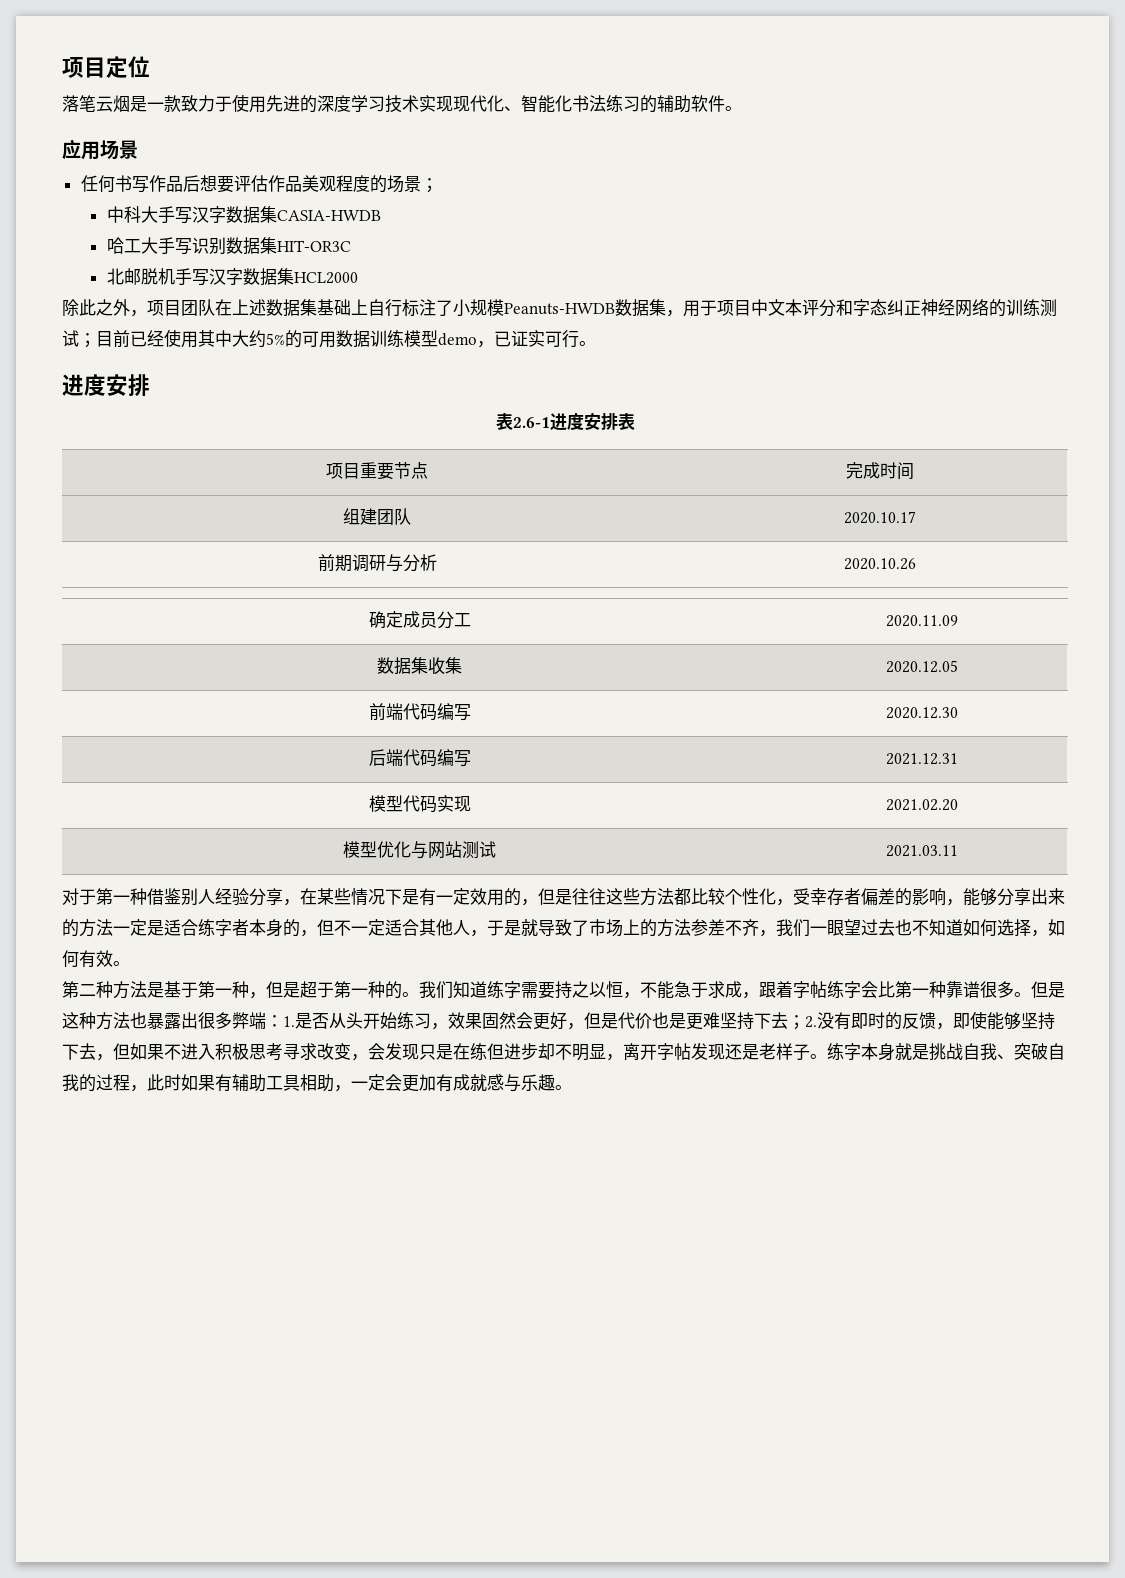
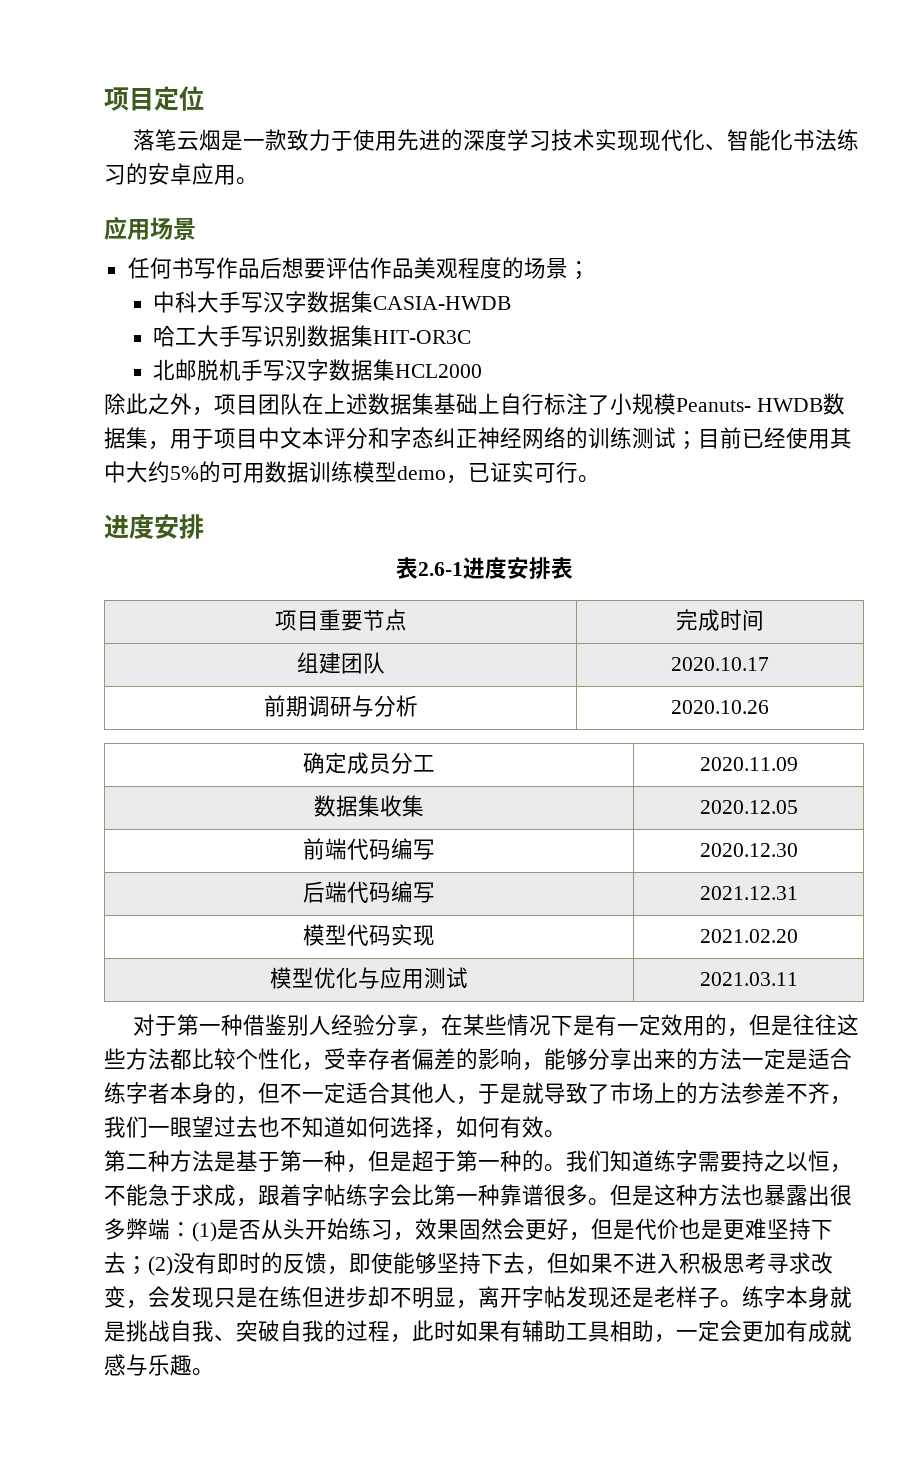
- 落笔云烟是一款致力于使用先进的深度学习技术实现现代化、智能化书法练习的辅助软件。
+ 落笔云烟是一款致力于使用先进的深度学习技术实现现代化、智能化书法练习的安卓应用。
- 除此之外，项目团队在上述数据集基础上自行标注了小规模Peanuts-HWDB数据集，用于项目中文本评分和字态纠正神经网络的训练测试；目前已经使用其中大约5%的可用数据训练模型demo，已证实可行。
+ 除此之外，项目团队在上述数据集基础上自行标注了小规模Peanuts- HWDB数据集，用于项目中文本评分和字态纠正神经网络的训练测试；目前已经使用其中大约5%的可用数据训练模型demo，已证实可行。
- 模型优化与网站测试 | 2021.03.11
+ 模型优化与应用测试 | 2021.03.11
- 但是这种方法也暴露出很多弊端：1.是否从头开始练习，效果固然会更好，但是代价也是更难坚持下去；2.没有即时的反馈，即使能够坚持下去，但如果不进入积极思考寻求改变，会发现只是在练但进步却不明显，离开字帖发现还是老样子。
+ 但是这种方法也暴露出很多弊端：(1)是否从头开始练习，效果固然会更好，但是代价也是更难坚持下去；(2)没有即时的反馈，即使能够坚持下去，但如果不进入积极思考寻求改变，会发现只是在练但进步却不明显，离开字帖发现还是老样子。

